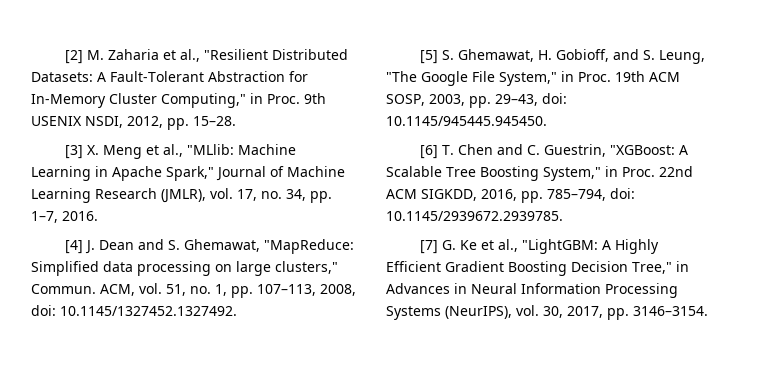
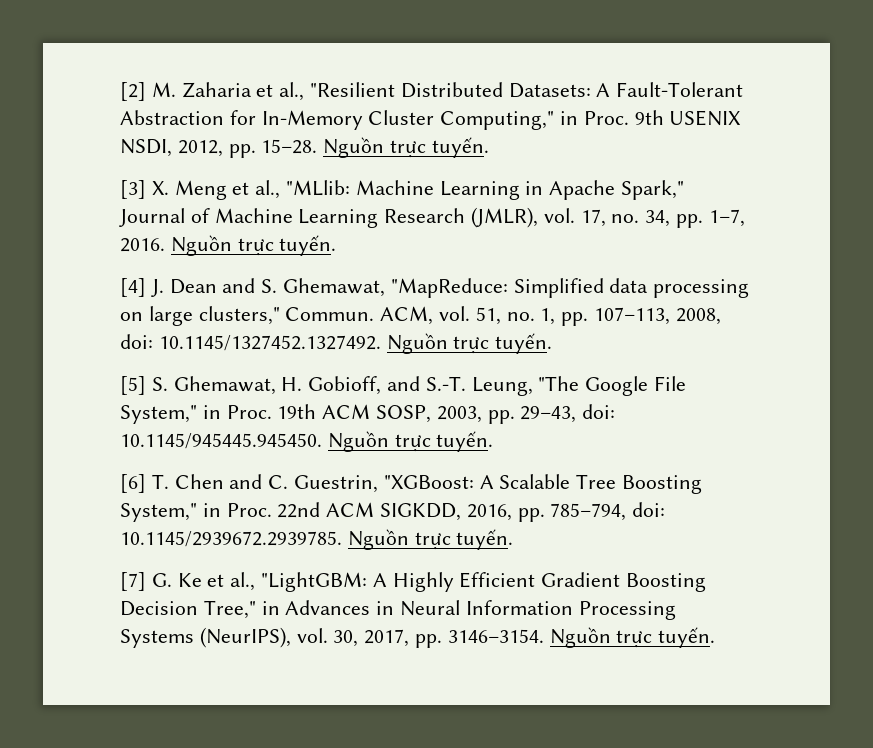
- 9th USENIX NSDI, 2012, pp. 15–28.
+ 9th USENIX NSDI, 2012, pp. 15–28. Nguồn trực tuyến.
- [3] X. Meng et al., "MLlib: Machine Learning in Apache Spark," Journal of Machine Learning Research (JMLR), vol. 17, no. 34, pp. 1–7, 2016.
+ [3] X. Meng et al., "MLlib: Machine Learning in Apache Spark," Journal of Machine Learning Research (JMLR), vol. 17, no. 34, pp. 1–7, 2016. Nguồn trực tuyến.
- ACM, vol. 51, no. 1, pp. 107–113, 2008, doi: 10.1145/1327452.1327492.
+ ACM, vol. 51, no. 1, pp. 107–113, 2008, doi: 10.1145/1327452.1327492. Nguồn trực tuyến.
- [5] S. Ghemawat, H. Gobioff, and S. Leung, "The Google File System," in Proc.
+ [5] S. Ghemawat, H. Gobioff, and S.-T. Leung, "The Google File System," in Proc.
- 19th ACM SOSP, 2003, pp. 29–43, doi: 10.1145/945445.945450.
+ 19th ACM SOSP, 2003, pp. 29–43, doi: 10.1145/945445.945450. Nguồn trực tuyến.
- 22nd ACM SIGKDD, 2016, pp. 785–794, doi: 10.1145/2939672.2939785.
+ 22nd ACM SIGKDD, 2016, pp. 785–794, doi: 10.1145/2939672.2939785. Nguồn trực tuyến.
- [7] G. Ke et al., "LightGBM: A Highly Efficient Gradient Boosting Decision Tree," in Advances in Neural Information Processing Systems (NeurIPS), vol. 30, 2017, pp. 3146–3154.
+ [7] G. Ke et al., "LightGBM: A Highly Efficient Gradient Boosting Decision Tree," in Advances in Neural Information Processing Systems (NeurIPS), vol. 30, 2017, pp. 3146–3154. Nguồn trực tuyến.

